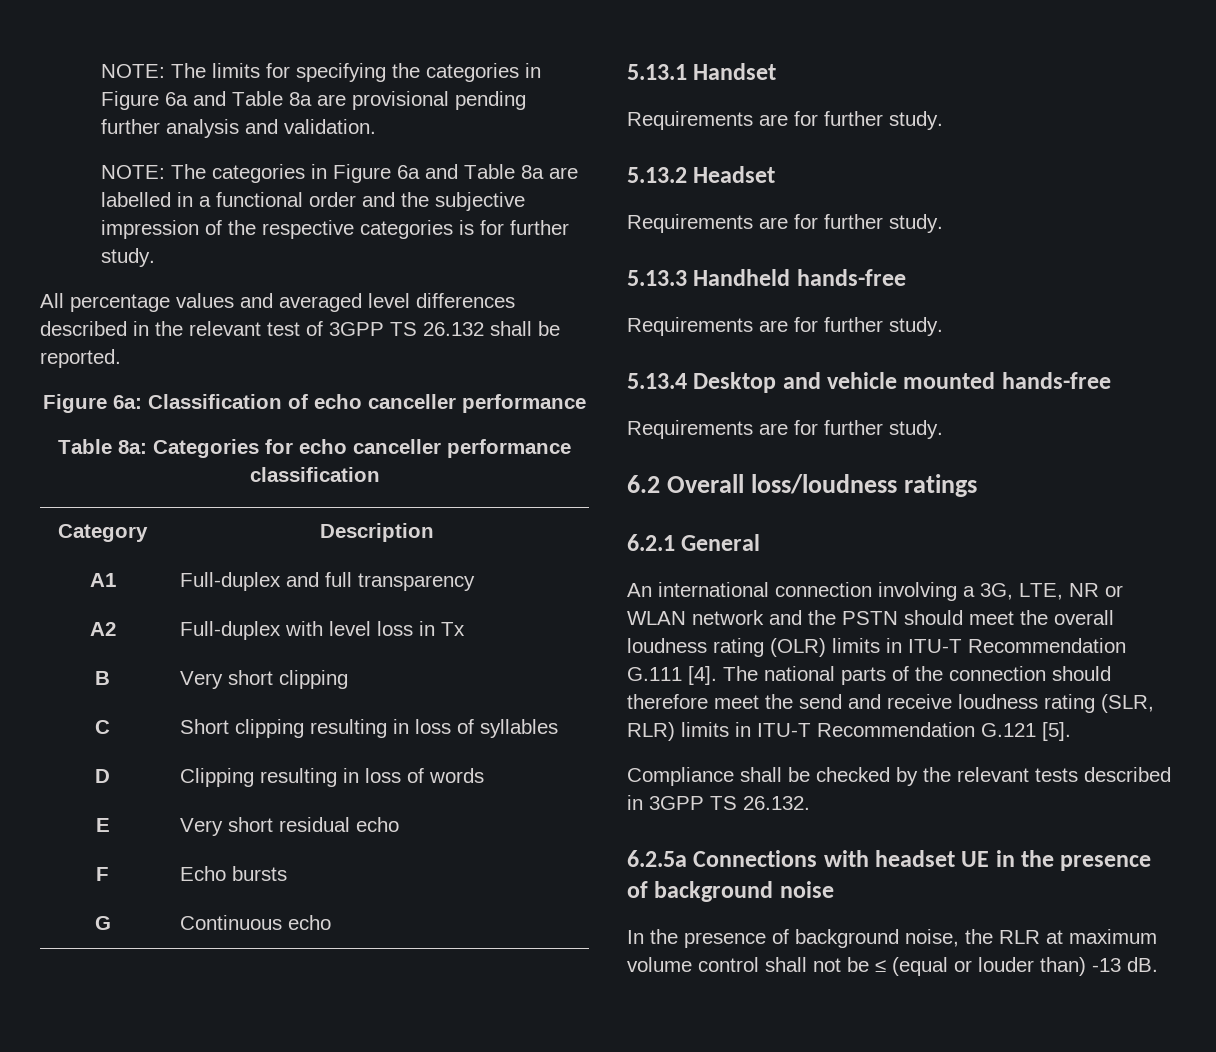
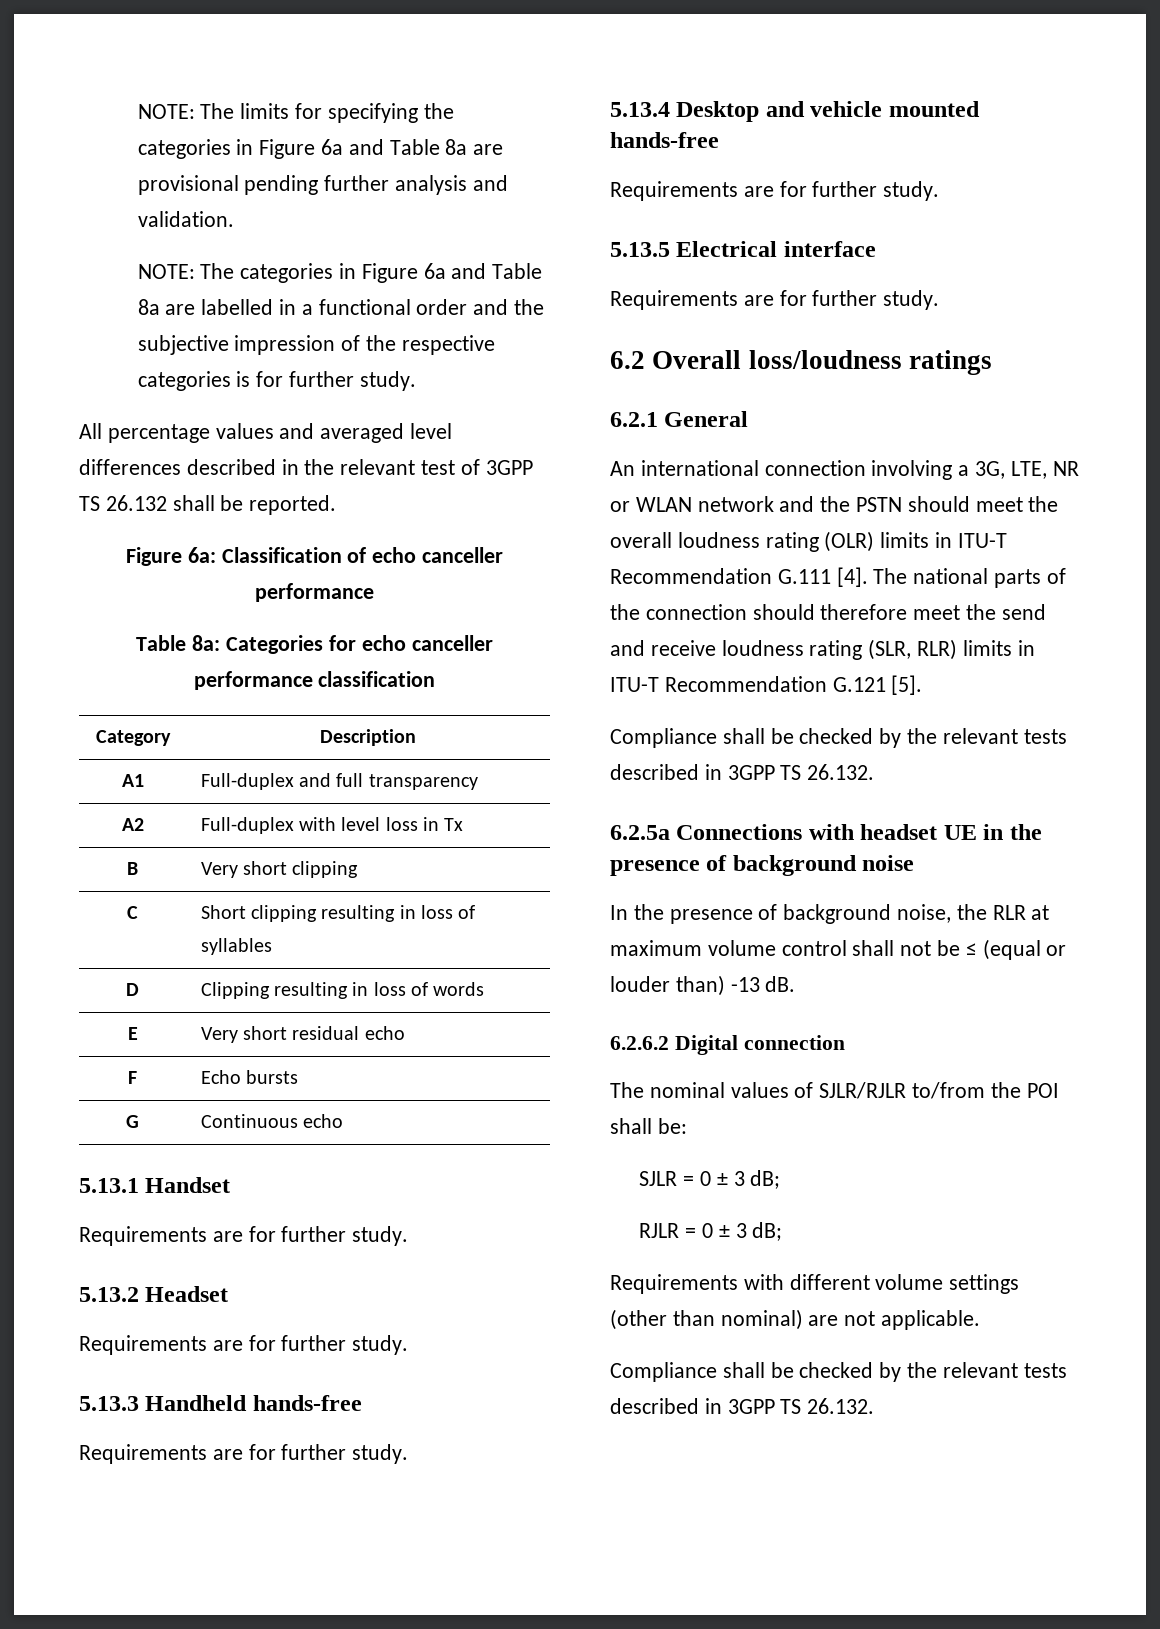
+ 5.13.5 Electrical interface
+ Requirements are for further study.
+ 6.2.6.2 Digital connection
+ The nominal values of SJLR/RJLR to/from the POI shall be:
+ SJLR = 0 ± 3 dB;
+ RJLR = 0 ± 3 dB;
+ Requirements with different volume settings (other than nominal) are not applicable.
+ Compliance shall be checked by the relevant tests described in 3GPP TS 26.132.

